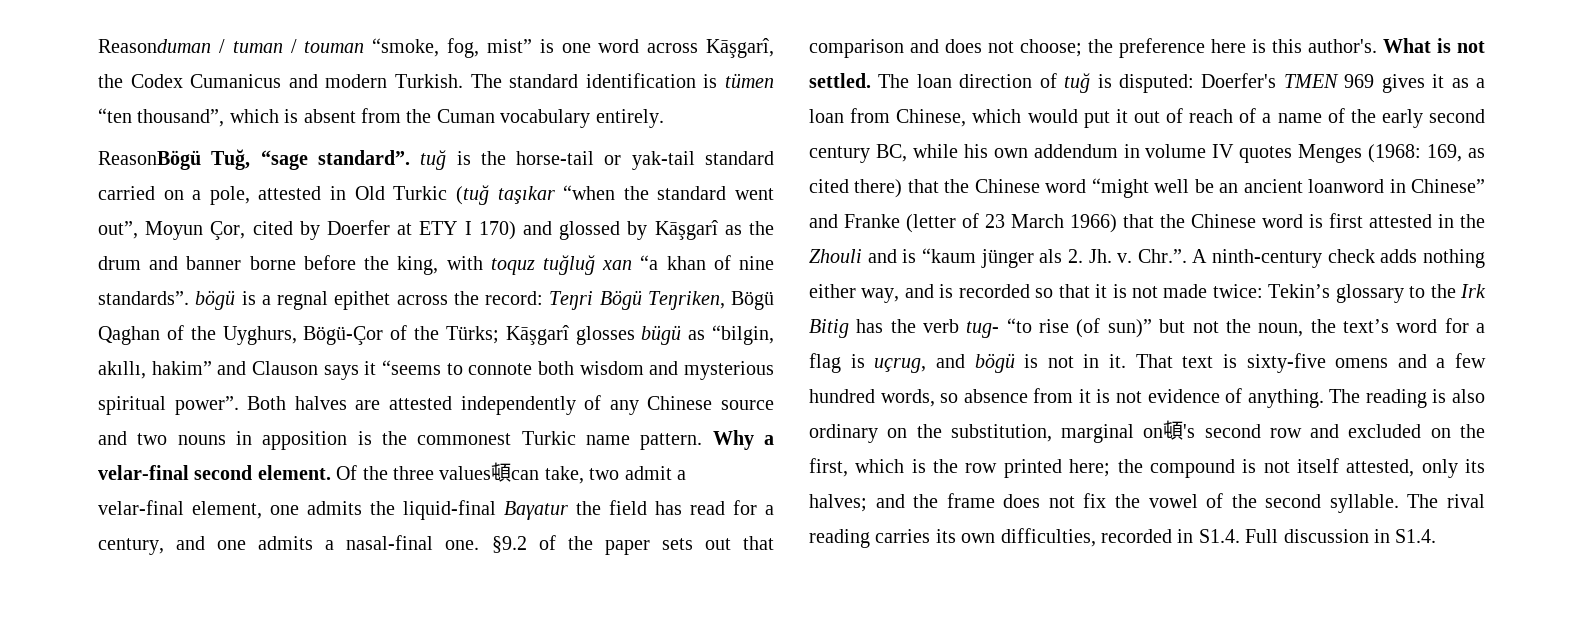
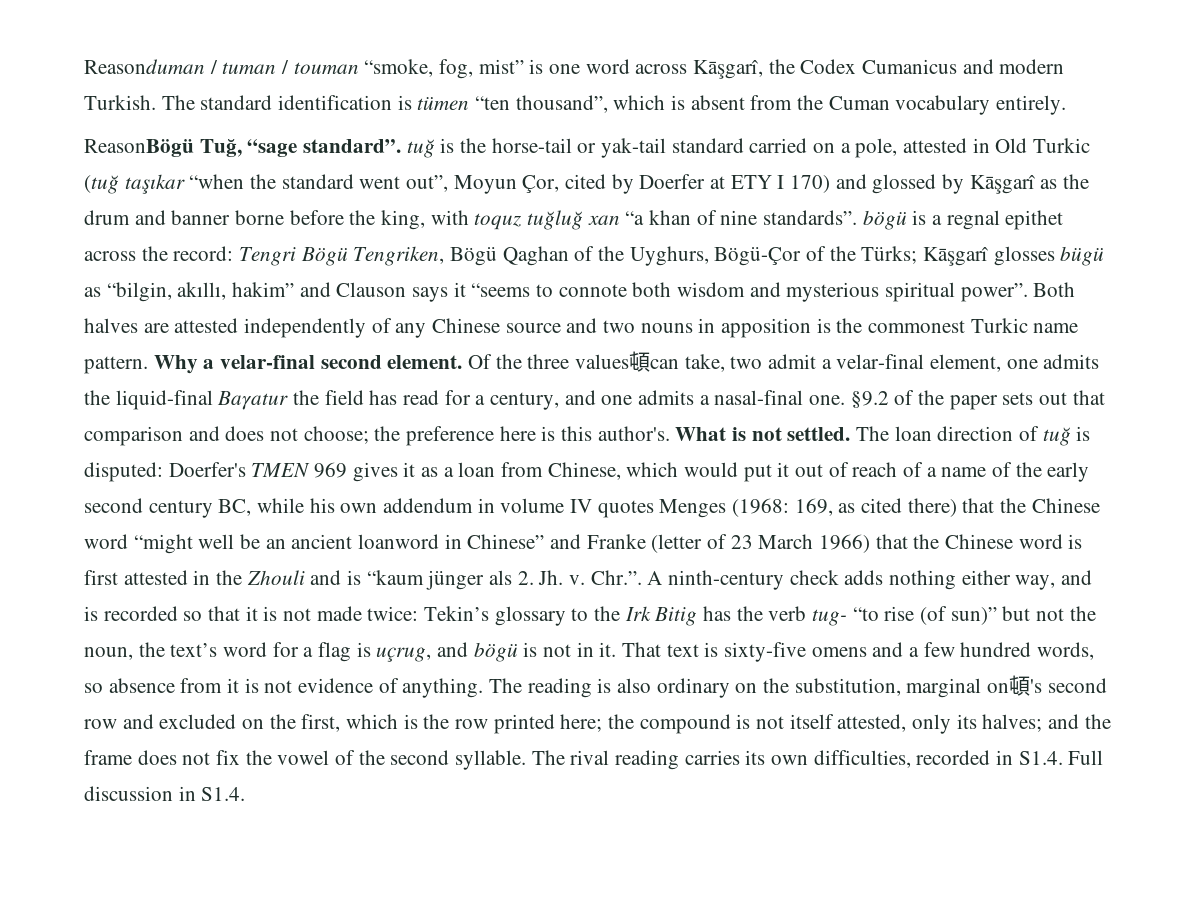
- Teŋri Bögü Teŋriken, Bögü Qaghan of the Uyghurs, Bögü-Çor of the Türks;
+ Tengri Bögü Tengriken, Bögü Qaghan of the Uyghurs, Bögü-Çor of the Türks;

